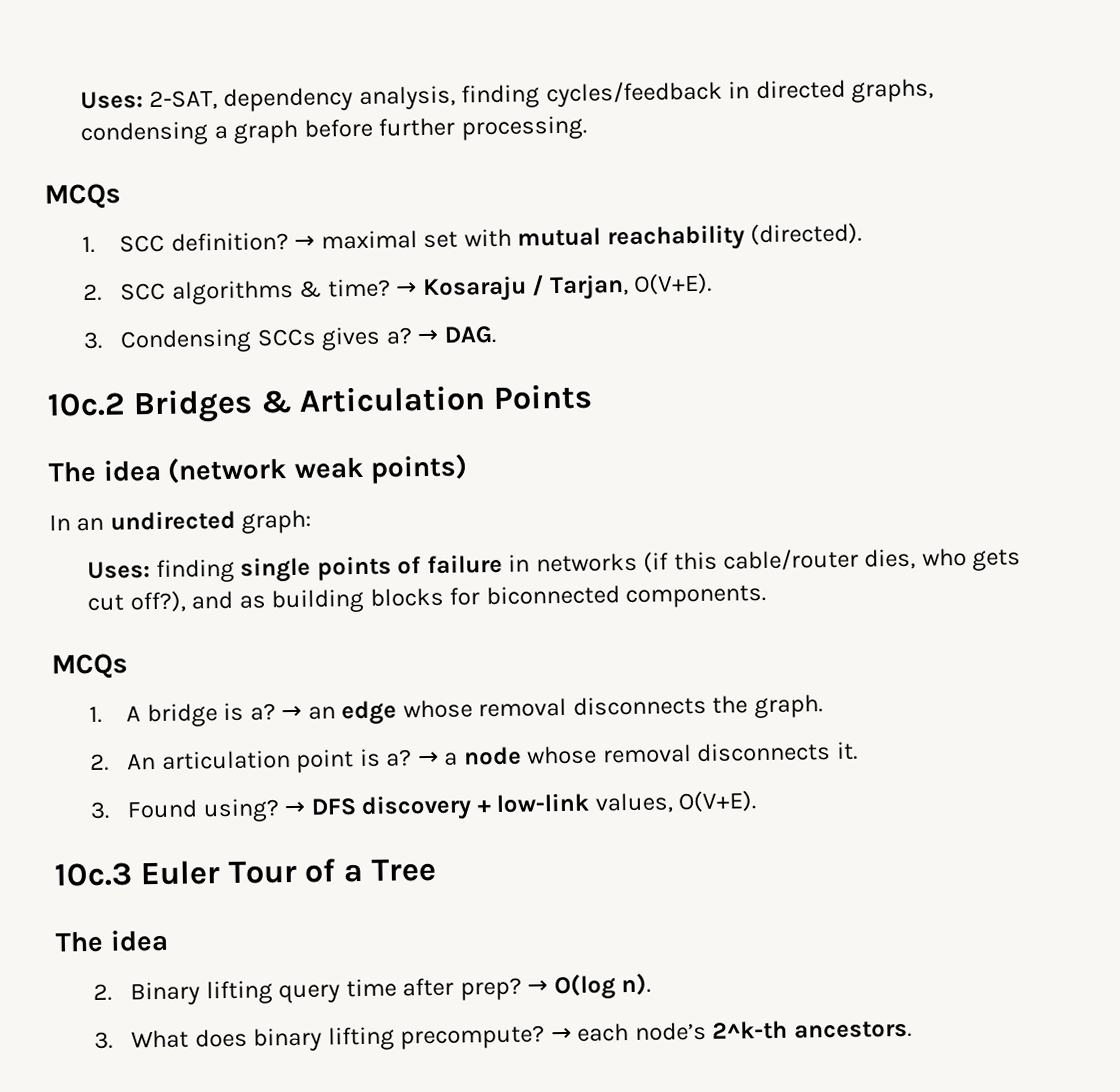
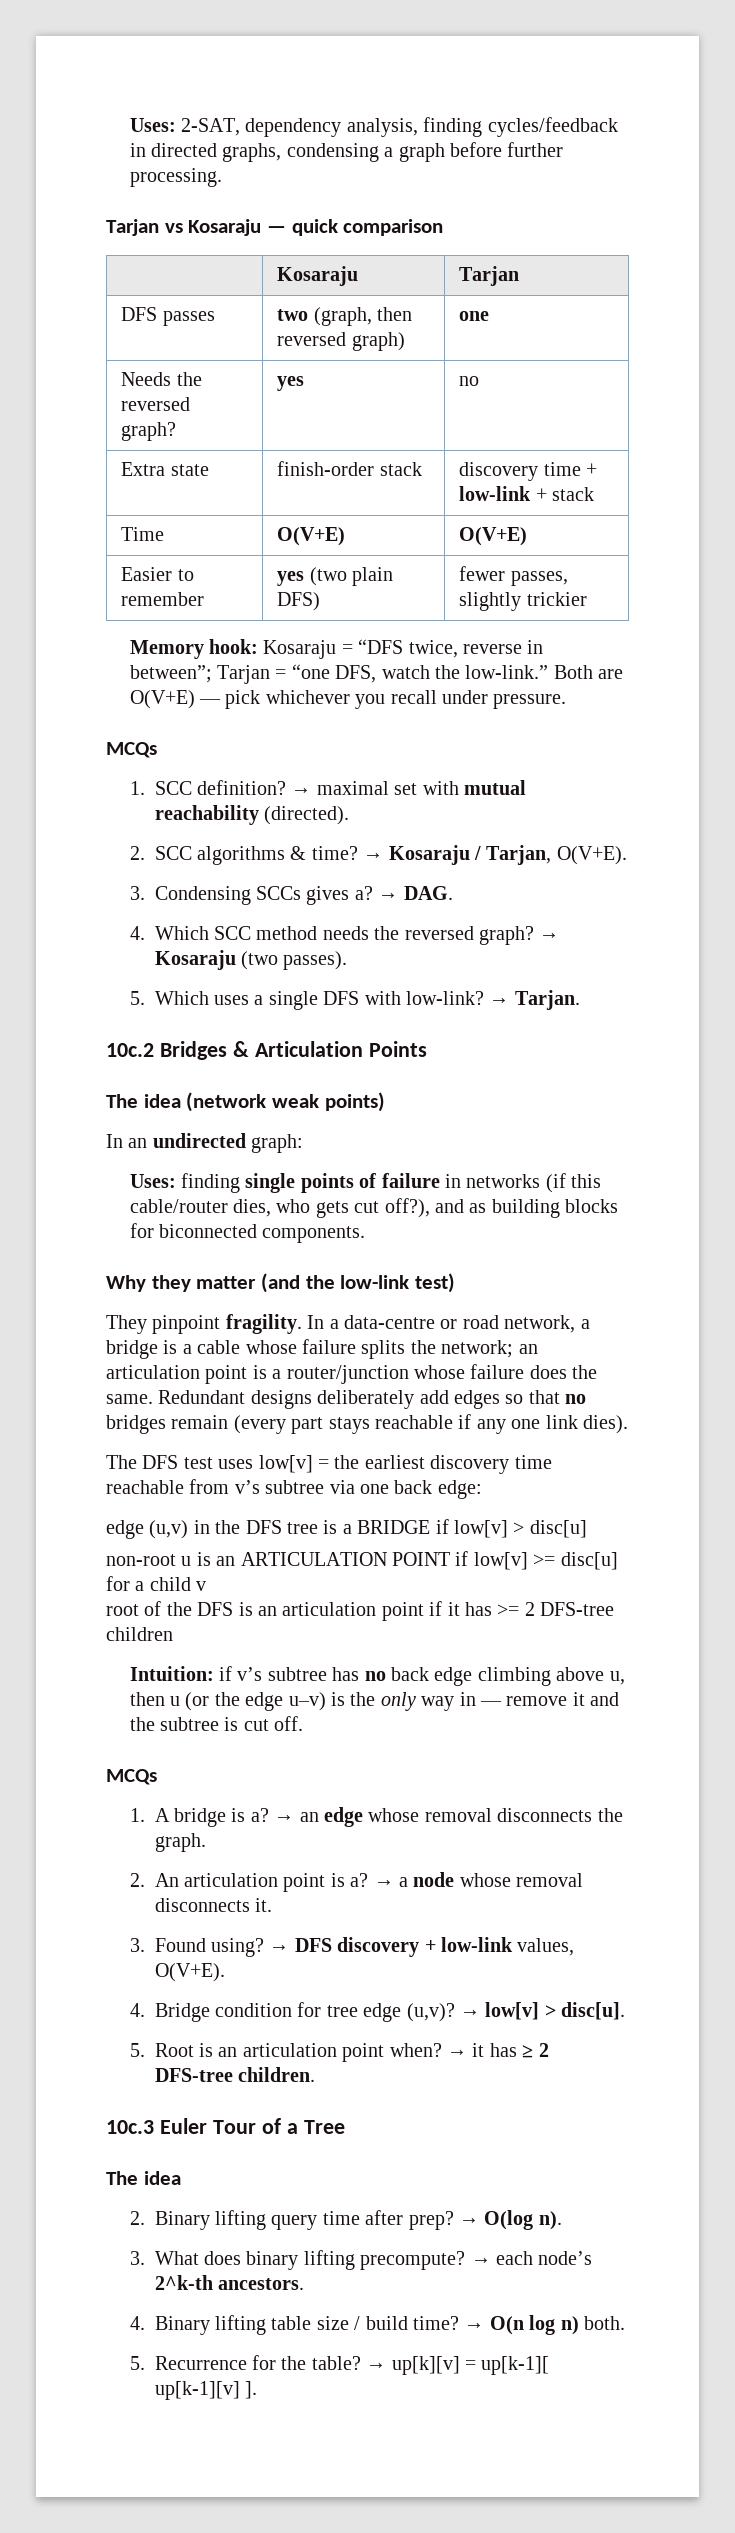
+ Tarjan vs Kosaraju — quick comparison
+ | Kosaraju | Tarjan
+ DFS passes | two (graph, then reversed graph) | one
+ Needs the reversed graph? | yes | no
+ Extra state | finish-order stack | discovery time + low-link + stack
+ Time | O(V+E) | O(V+E)
+ Easier to remember | yes (two plain DFS) | fewer passes, slightly trickier
+ Memory hook: Kosaraju = “DFS twice, reverse in between”; Tarjan = “one DFS, watch the low-link.” Both are O(V+E) — pick whichever you recall under pressure.
+ 4. Which SCC method needs the reversed graph? → Kosaraju (two passes).
+ 5. Which uses a single DFS with low-link? → Tarjan.
+ Why they matter (and the low-link test)
+ They pinpoint fragility. In a data-centre or road network, a bridge is a cable whose failure splits the network; an articulation point is a router/junction whose failure does the same. Redundant designs deliberately add edges so that no bridges remain (every part stays reachable if any one link dies).
+ The DFS test uses low[v] = the earliest discovery time reachable from v’s subtree via one back edge:
+ edge (u,v) in the DFS tree is a BRIDGE if low[v] > disc[u]
+ non-root u is an ARTICULATION POINT if low[v] >= disc[u] for a child v
+ root of the DFS is an articulation point if it has >= 2 DFS-tree children
+ Intuition: if v’s subtree has no back edge climbing above u, then u (or the edge u–v) is the only way in — remove it and the subtree is cut off.
+ 4. Bridge condition for tree edge (u,v)? → low[v] > disc[u].
+ 5. Root is an articulation point when? → it has ≥ 2 DFS-tree children.
+ 4. Binary lifting table size / build time? → O(n log n) both.
+ 5. Recurrence for the table? → up[k][v] = up[k-1][ up[k-1][v] ].

